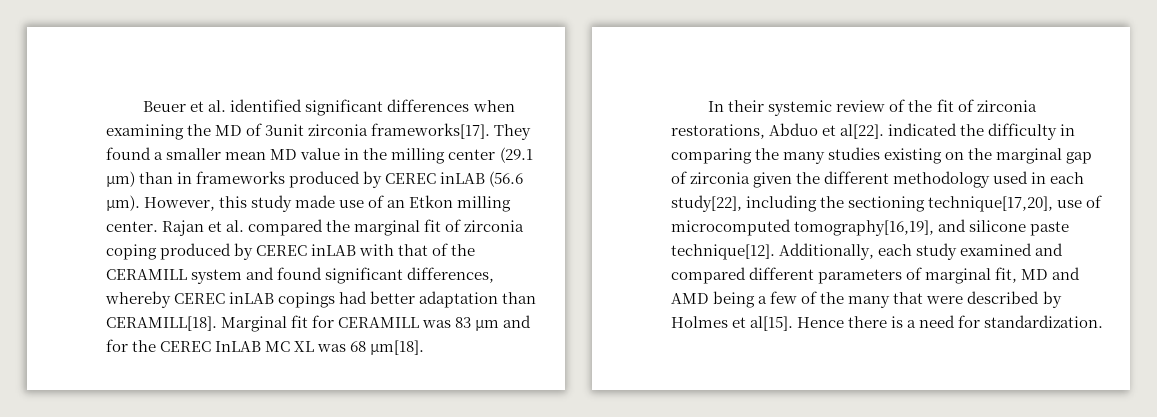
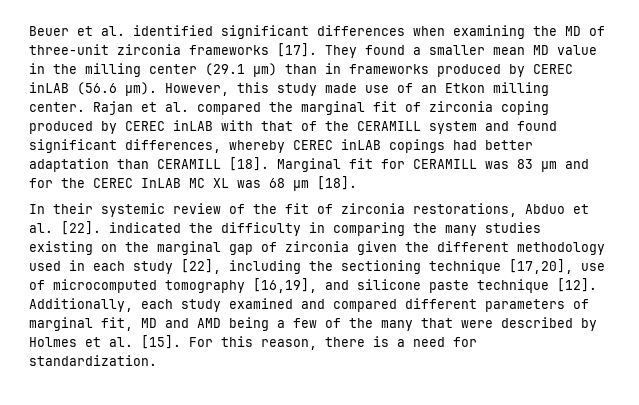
- Beuer et al. identified significant differences when examining the MD of 3unit zirconia frameworks[17].
+ Beuer et al. identified significant differences when examining the MD of three-unit zirconia frameworks [17].
- Rajan et al. compared the marginal fit of zirconia coping produced by CEREC inLAB with that of the CERAMILL system and found significant differences, whereby CEREC inLAB copings had better adaptation than CERAMILL[18].
+ Rajan et al. compared the marginal fit of zirconia coping produced by CEREC inLAB with that of the CERAMILL system and found significant differences, whereby CEREC inLAB copings had better adaptation than CERAMILL [18].
- Marginal fit for CERAMILL was 83 μm and for the CEREC InLAB MC XL was 68 μm[18].
+ Marginal fit for CERAMILL was 83 μm and for the CEREC InLAB MC XL was 68 μm [18].
- In their systemic review of the fit of zirconia restorations, Abduo et al[22]. indicated the difficulty in comparing the many studies existing on the marginal gap of zirconia given the different methodology used in each study[22], including the sectioning technique[17,20], use of microcomputed tomography[16,19], and silicone paste technique[12].
+ In their systemic review of the fit of zirconia restorations, Abduo et al. [22]. indicated the difficulty in comparing the many studies existing on the marginal gap of zirconia given the different methodology used in each study [22], including the sectioning technique [17,20], use of microcomputed tomography [16,19], and silicone paste technique [12].
- Additionally, each study examined and compared different parameters of marginal fit, MD and AMD being a few of the many that were described by Holmes et al[15]. Hence there is a need for standardization.
+ Additionally, each study examined and compared different parameters of marginal fit, MD and AMD being a few of the many that were described by Holmes et al. [15]. For this reason, there is a need for standardization.

